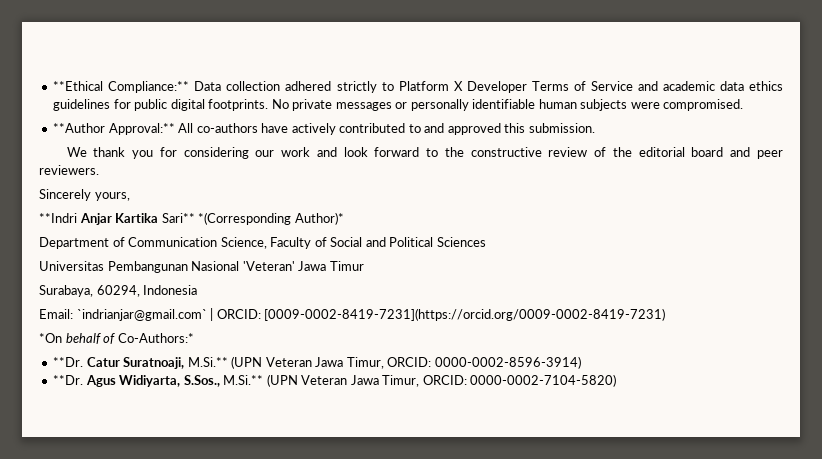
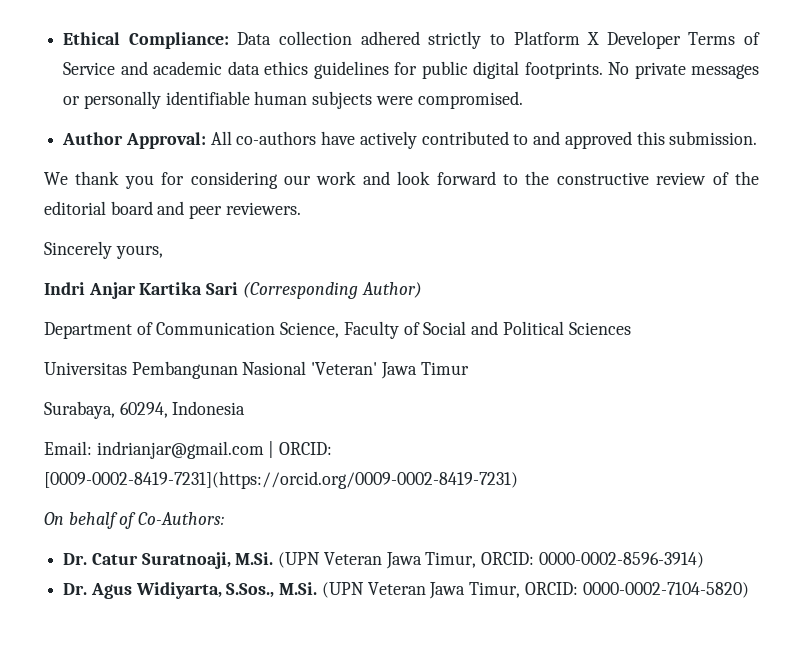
- **Ethical Compliance:** Data collection adhered strictly to Platform X Developer Terms of Service and academic data ethics guidelines for public digital footprints.
+ Ethical Compliance: Data collection adhered strictly to Platform X Developer Terms of Service and academic data ethics guidelines for public digital footprints.
- **Author Approval:** All co-authors have actively contributed to and approved this submission.
+ Author Approval: All co-authors have actively contributed to and approved this submission.
- **Indri Anjar Kartika Sari** *(Corresponding Author)*
+ Indri Anjar Kartika Sari (Corresponding Author)
- Email: `indrianjar@gmail.com` | ORCID: [0009-0002-8419-7231](https://orcid.org/0009-0002-8419-7231)
+ Email: indrianjar@gmail.com | ORCID: [0009-0002-8419-7231](https://orcid.org/0009-0002-8419-7231)
- *On behalf of Co-Authors:*
- **Dr. Catur Suratnoaji, M.Si.** (UPN Veteran Jawa Timur, ORCID: 0000-0002-8596-3914)
+ On behalf of Co-Authors:
+ Dr. Catur Suratnoaji, M.Si. (UPN Veteran Jawa Timur, ORCID: 0000-0002-8596-3914)
- **Dr. Agus Widiyarta, S.Sos., M.Si.** (UPN Veteran Jawa Timur, ORCID: 0000-0002-7104-5820)
+ Dr. Agus Widiyarta, S.Sos., M.Si. (UPN Veteran Jawa Timur, ORCID: 0000-0002-7104-5820)

